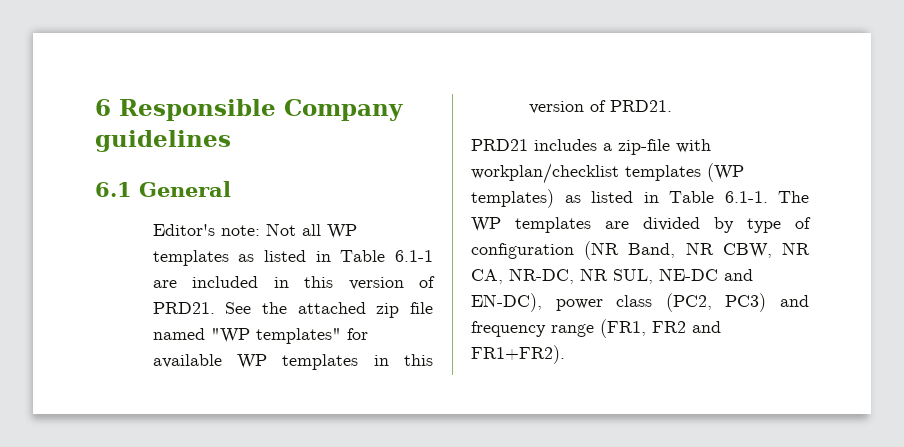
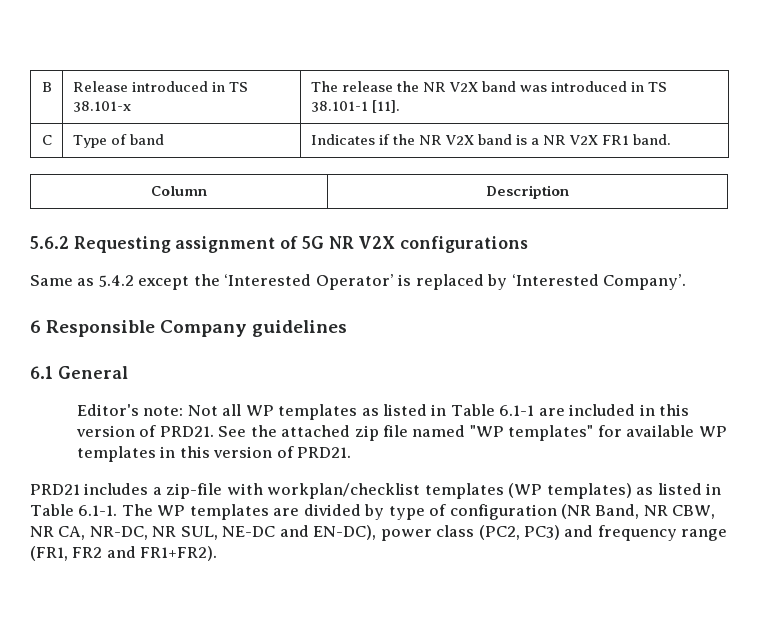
+ B | Release introduced in TS 38.101-x | The release the NR V2X band was introduced in TS 38.101-1 [11].
+ C | Type of band | Indicates if the NR V2X band is a NR V2X FR1 band.
+ Column | Description
+ 5.6.2 Requesting assignment of 5G NR V2X configurations
+ Same as 5.4.2 except the ‘Interested Operator’ is replaced by ‘Interested Company’.

